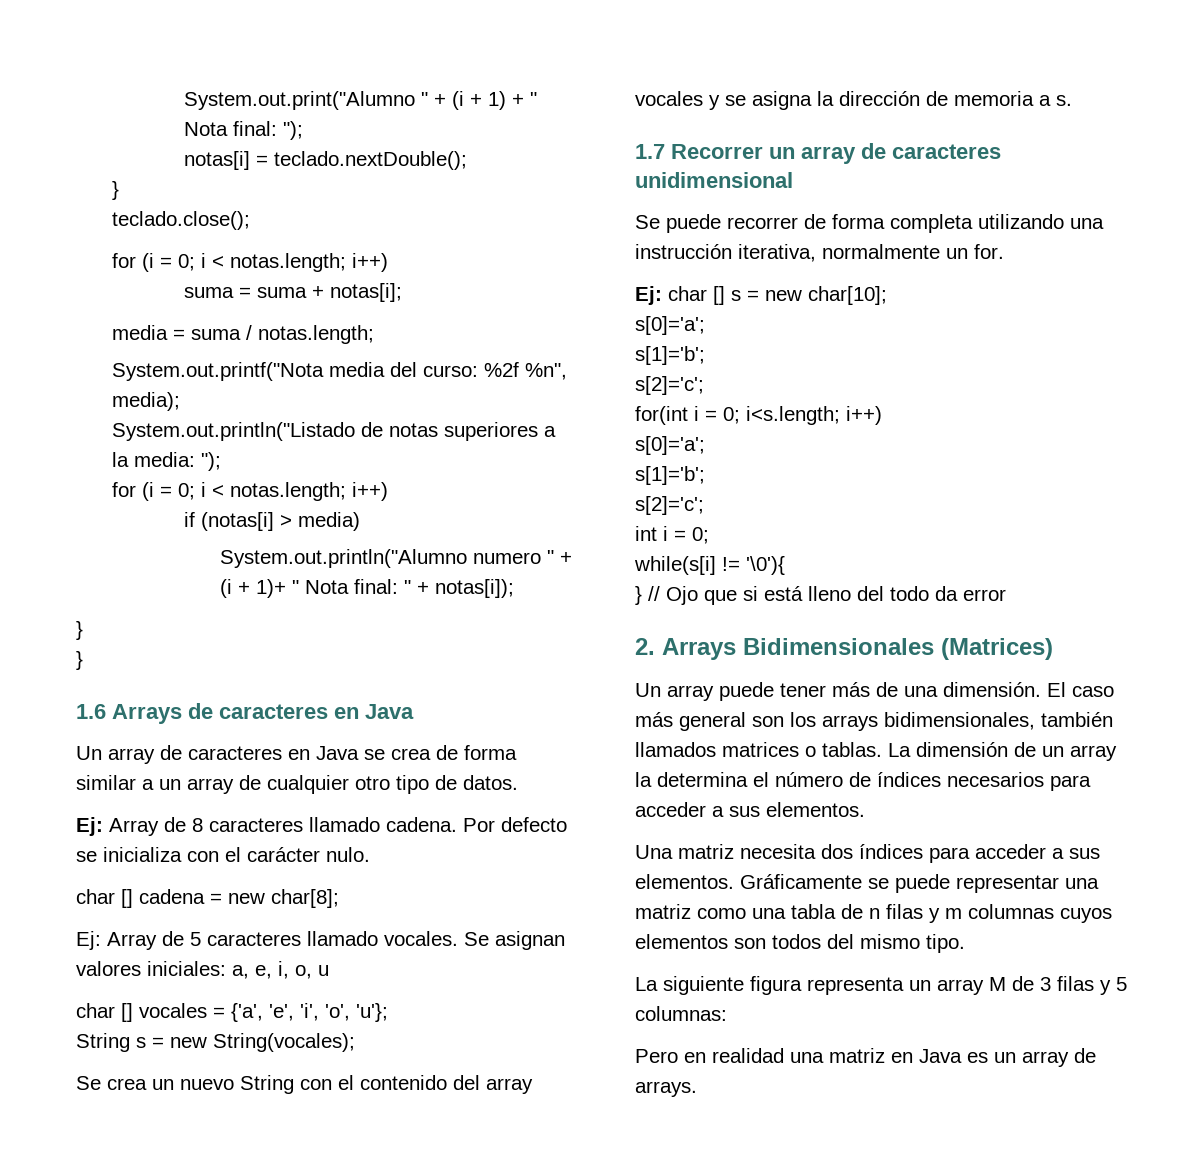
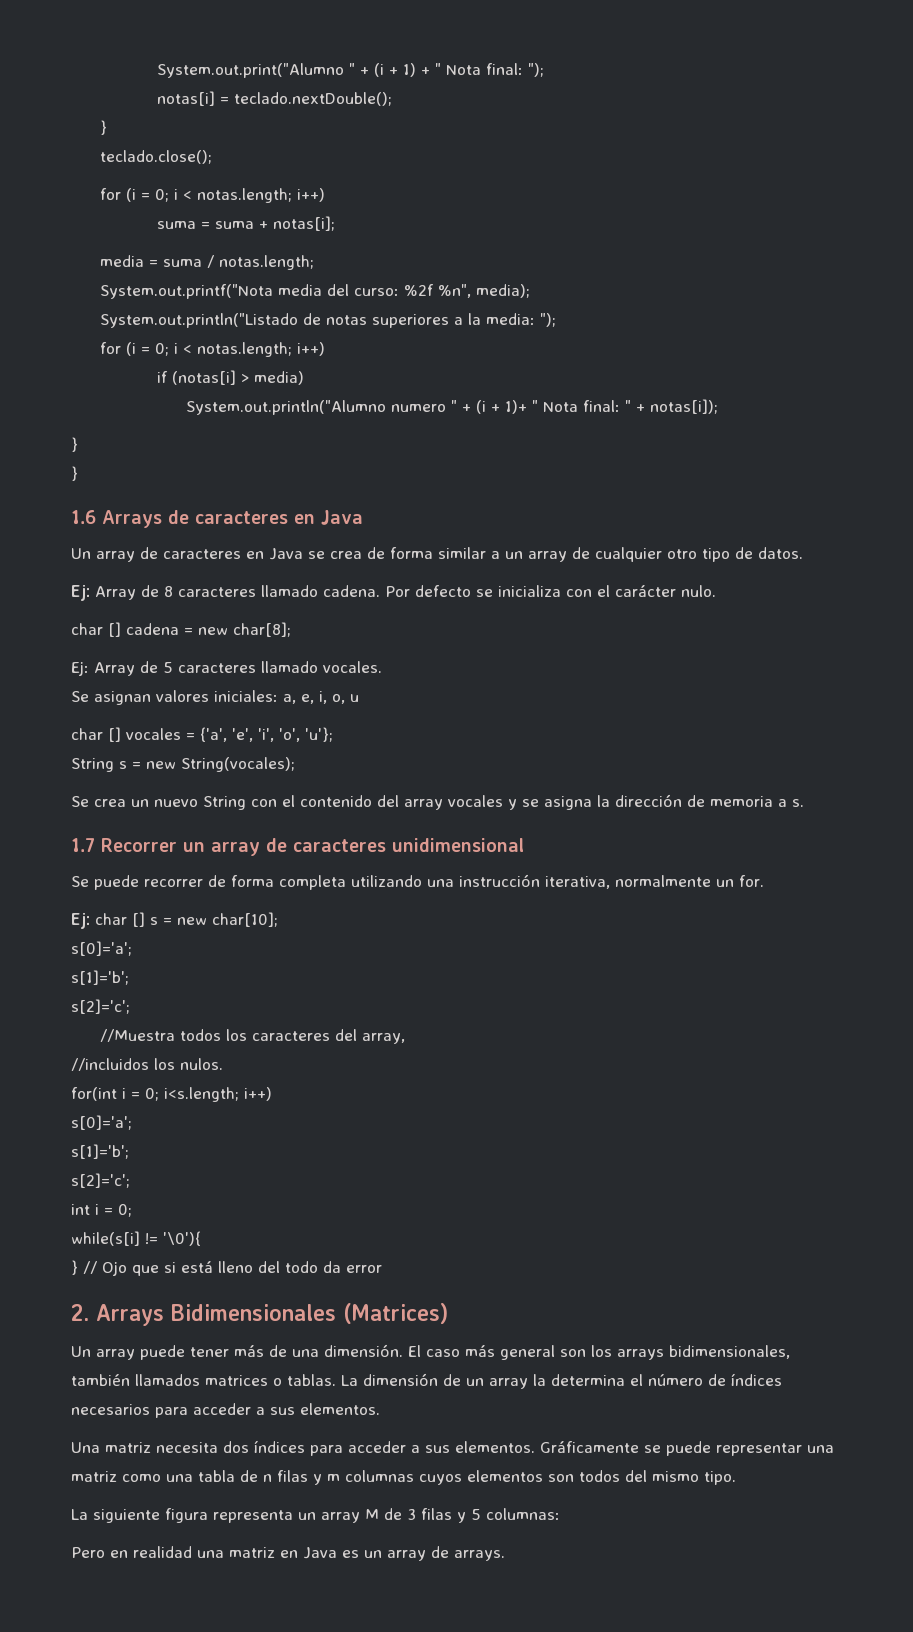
- Ej: Array de 5 caracteres llamado vocales. Se asignan valores iniciales: a, e, i, o, u
+ Ej: Array de 5 caracteres llamado vocales.
+ Se asignan valores iniciales: a, e, i, o, u
+ //Muestra todos los caracteres del array,
+ //incluidos los nulos.

